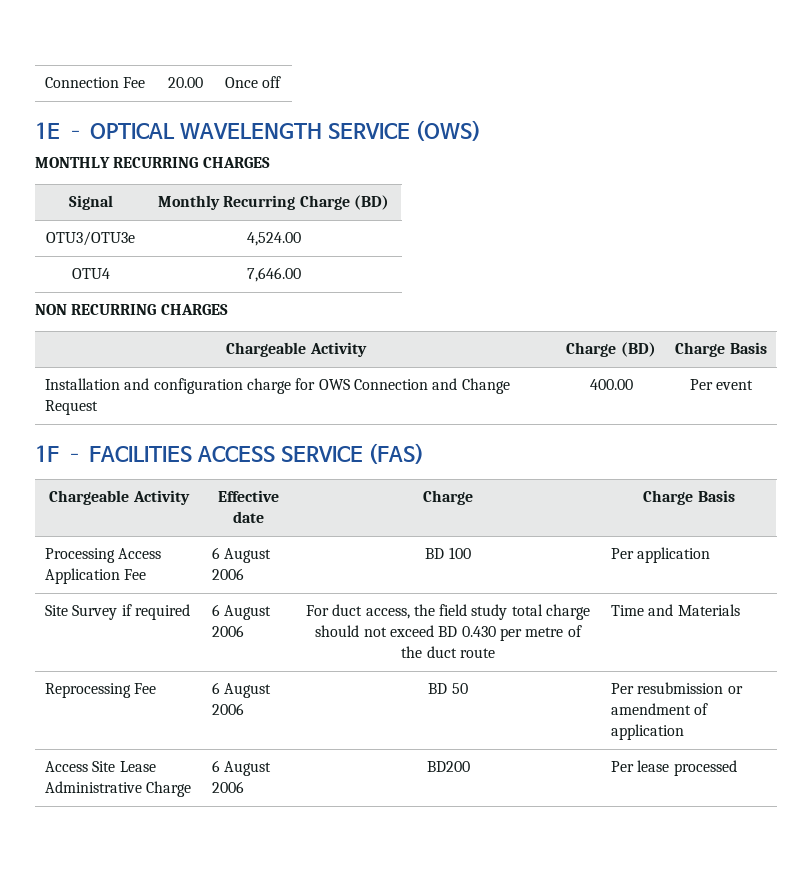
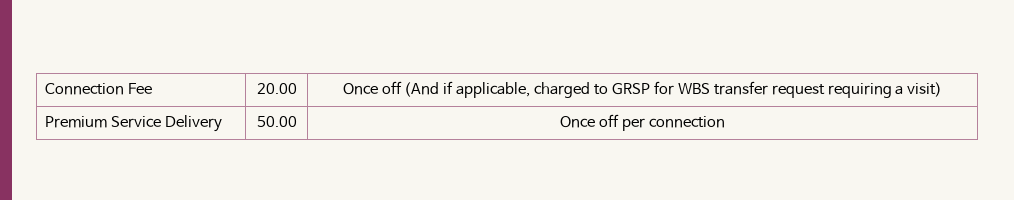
- Connection Fee | 20.00 | Once off
- 1E – OPTICAL WAVELENGTH SERVICE (OWS)
- MONTHLY RECURRING CHARGES
- Signal | Monthly Recurring Charge (BD)
- OTU3/OTU3e | 4,524.00
- OTU4 | 7,646.00
- NON RECURRING CHARGES
- Chargeable Activity | Charge (BD) | Charge Basis
- Installation and configuration charge for OWS Connection and Change Request | 400.00 | Per event
- 1F – FACILITIES ACCESS SERVICE (FAS)
- Chargeable Activity | Effective date | Charge | Charge Basis
- Processing Access Application Fee | 6 August 2006 | BD 100 | Per application
- Site Survey if required | 6 August 2006 | For duct access, the field study total charge should not exceed BD 0.430 per metre of the duct route | Time and Materials
- Reprocessing Fee | 6 August 2006 | BD 50 | Per resubmission or amendment of application
- Access Site Lease Administrative Charge | 6 August 2006 | BD200 | Per lease processed
+ Connection Fee | 20.00 | Once off (And if applicable, charged to GRSP for WBS transfer request requiring a visit)
+ Premium Service Delivery | 50.00 | Once off per connection

